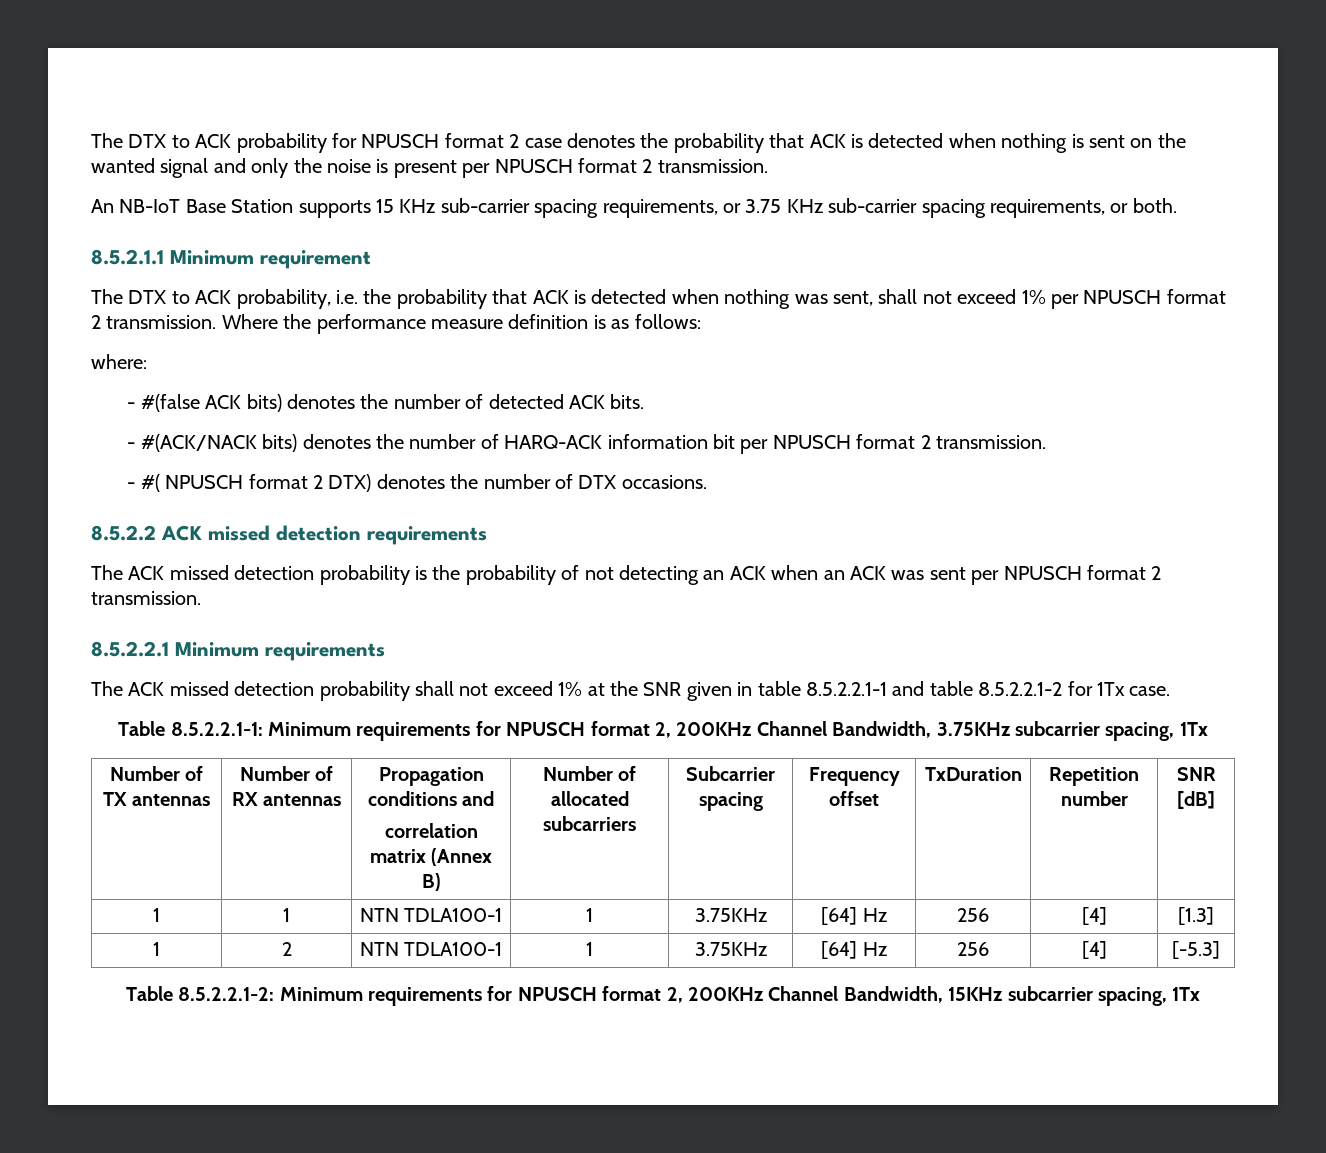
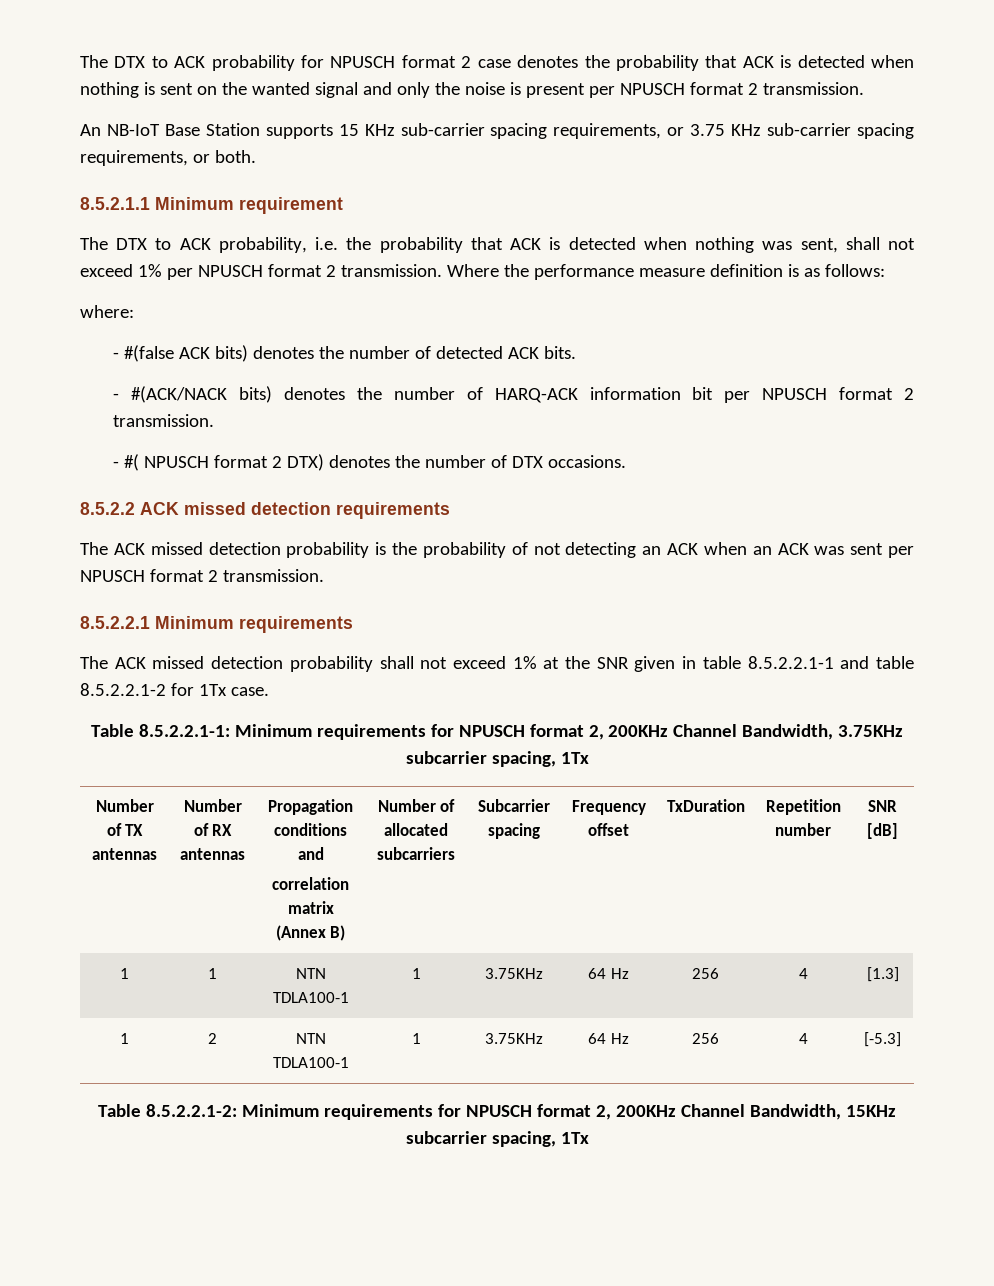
- 1 | 1 | NTN TDLA100-1 | 1 | 3.75KHz | [64] Hz | 256 | [4] | [1.3]
+ 1 | 1 | NTN TDLA100-1 | 1 | 3.75KHz | 64 Hz | 256 | 4 | [1.3]
- 1 | 2 | NTN TDLA100-1 | 1 | 3.75KHz | [64] Hz | 256 | [4] | [-5.3]
+ 1 | 2 | NTN TDLA100-1 | 1 | 3.75KHz | 64 Hz | 256 | 4 | [-5.3]

